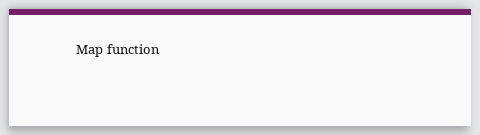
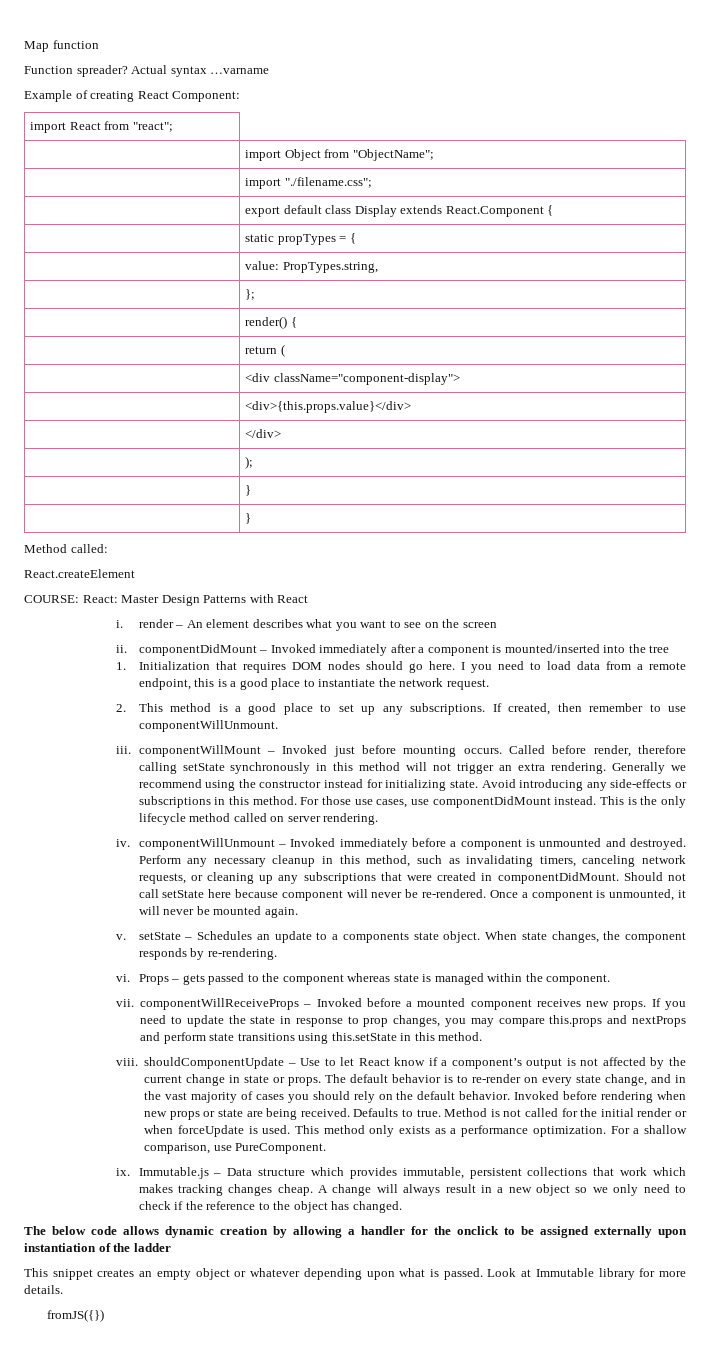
+ Function spreader? Actual syntax …varname
+ Example of creating React Component:
+ import React from "react";
+ | import Object from "ObjectName";
+ | import "./filename.css";
+ | export default class Display extends React.Component {
+ | static propTypes = {
+ | value: PropTypes.string,
+ | };
+ | render() {
+ | return (
+ | <div className="component-display">
+ | <div>{this.props.value}</div>
+ | </div>
+ | );
+ | }
+ | }
+ Method called:
+ React.createElement
+ COURSE: React: Master Design Patterns with React
+ i. render – An element describes what you want to see on the screen
+ ii. componentDidMount – Invoked immediately after a component is mounted/inserted into the tree
+ 1. Initialization that requires DOM nodes should go here. I you need to load data from a remote endpoint, this is a good place to instantiate the network request.
+ 2. This method is a good place to set up any subscriptions. If created, then remember to use componentWillUnmount.
+ iii. componentWillMount – Invoked just before mounting occurs. Called before render, therefore calling setState synchronously in this method will not trigger an extra rendering. Generally we recommend using the constructor instead for initializing state. Avoid introducing any side-effects or subscriptions in this method. For those use cases, use componentDidMount instead. This is the only lifecycle method called on server rendering.
+ iv. componentWillUnmount – Invoked immediately before a component is unmounted and destroyed. Perform any necessary cleanup in this method, such as invalidating timers, canceling network requests, or cleaning up any subscriptions that were created in componentDidMount. Should not call setState here because component will never be re-rendered. Once a component is unmounted, it will never be mounted again.
+ v. setState – Schedules an update to a components state object. When state changes, the component responds by re-rendering.
+ vi. Props – gets passed to the component whereas state is managed within the component.
+ vii. componentWillReceiveProps – Invoked before a mounted component receives new props. If you need to update the state in response to prop changes, you may compare this.props and nextProps and perform state transitions using this.setState in this method.
+ viii. shouldComponentUpdate – Use to let React know if a component’s output is not affected by the current change in state or props. The default behavior is to re-render on every state change, and in the vast majority of cases you should rely on the default behavior. Invoked before rendering when new props or state are being received. Defaults to true. Method is not called for the initial render or when forceUpdate is used. This method only exists as a performance optimization. For a shallow comparison, use PureComponent.
+ ix. Immutable.js – Data structure which provides immutable, persistent collections that work which makes tracking changes cheap. A change will always result in a new object so we only need to check if the reference to the object has changed.
+ The below code allows dynamic creation by allowing a handler for the onclick to be assigned externally upon instantiation of the ladder
+ This snippet creates an empty object or whatever depending upon what is passed. Look at Immutable library for more details.
+ fromJS({})

